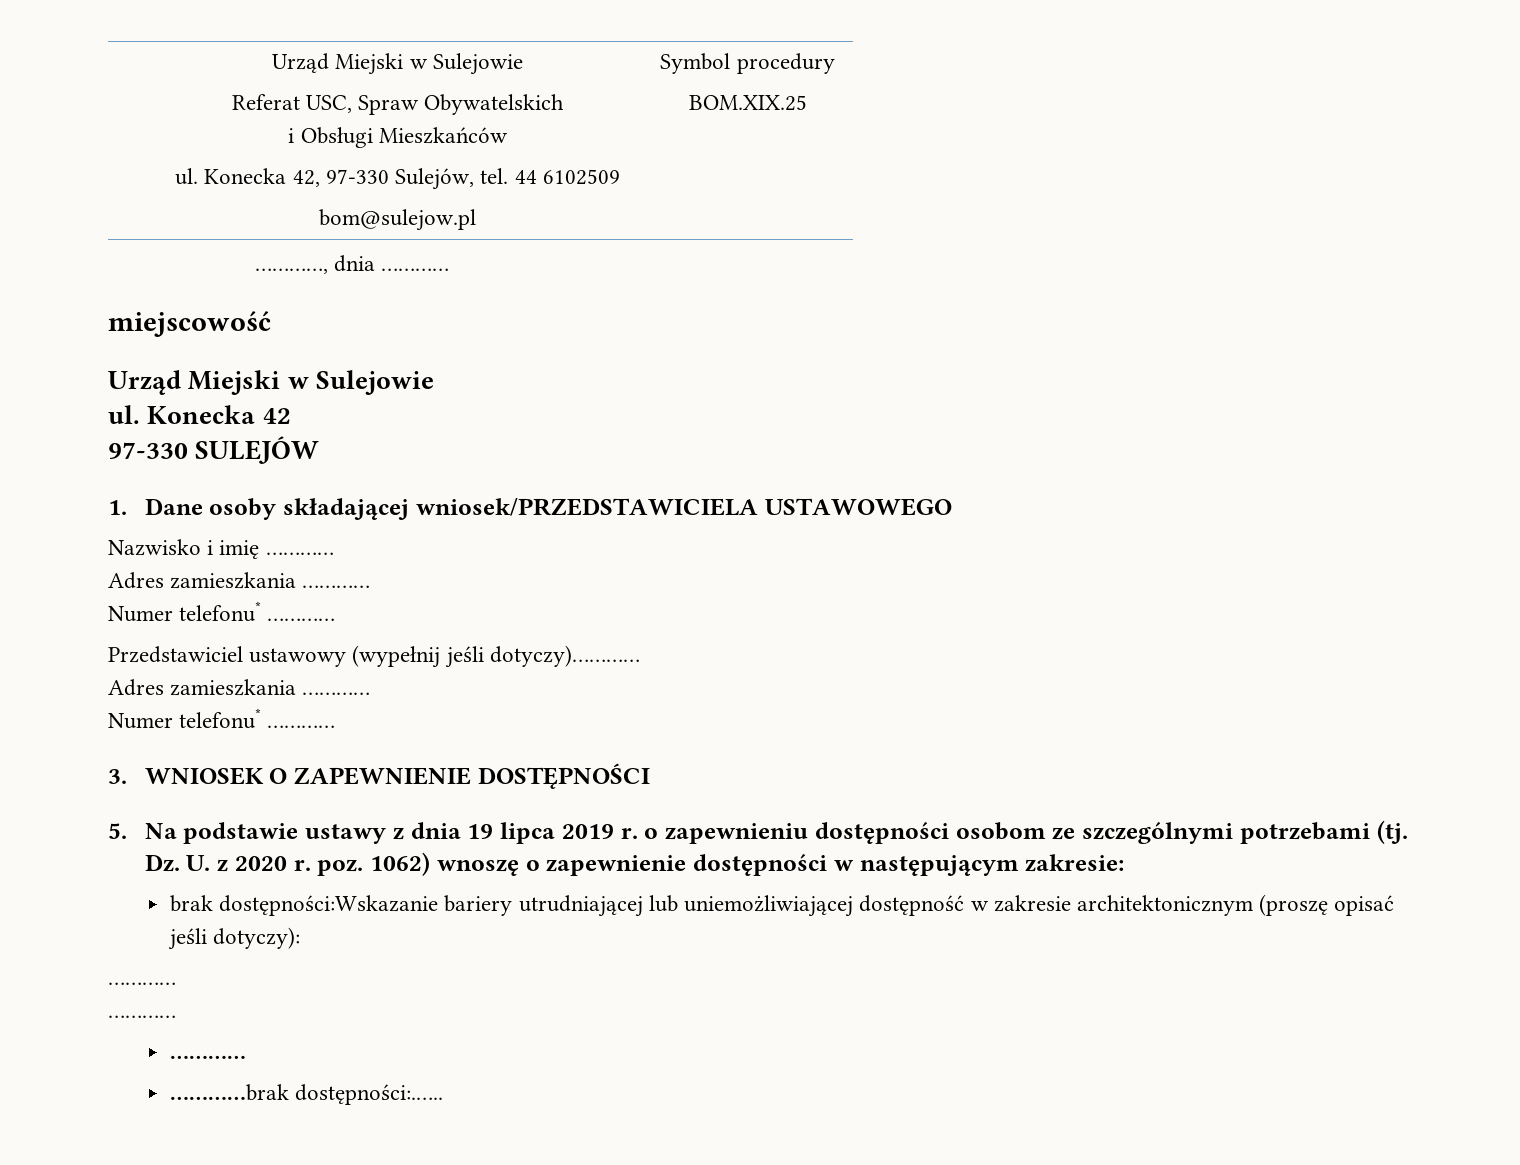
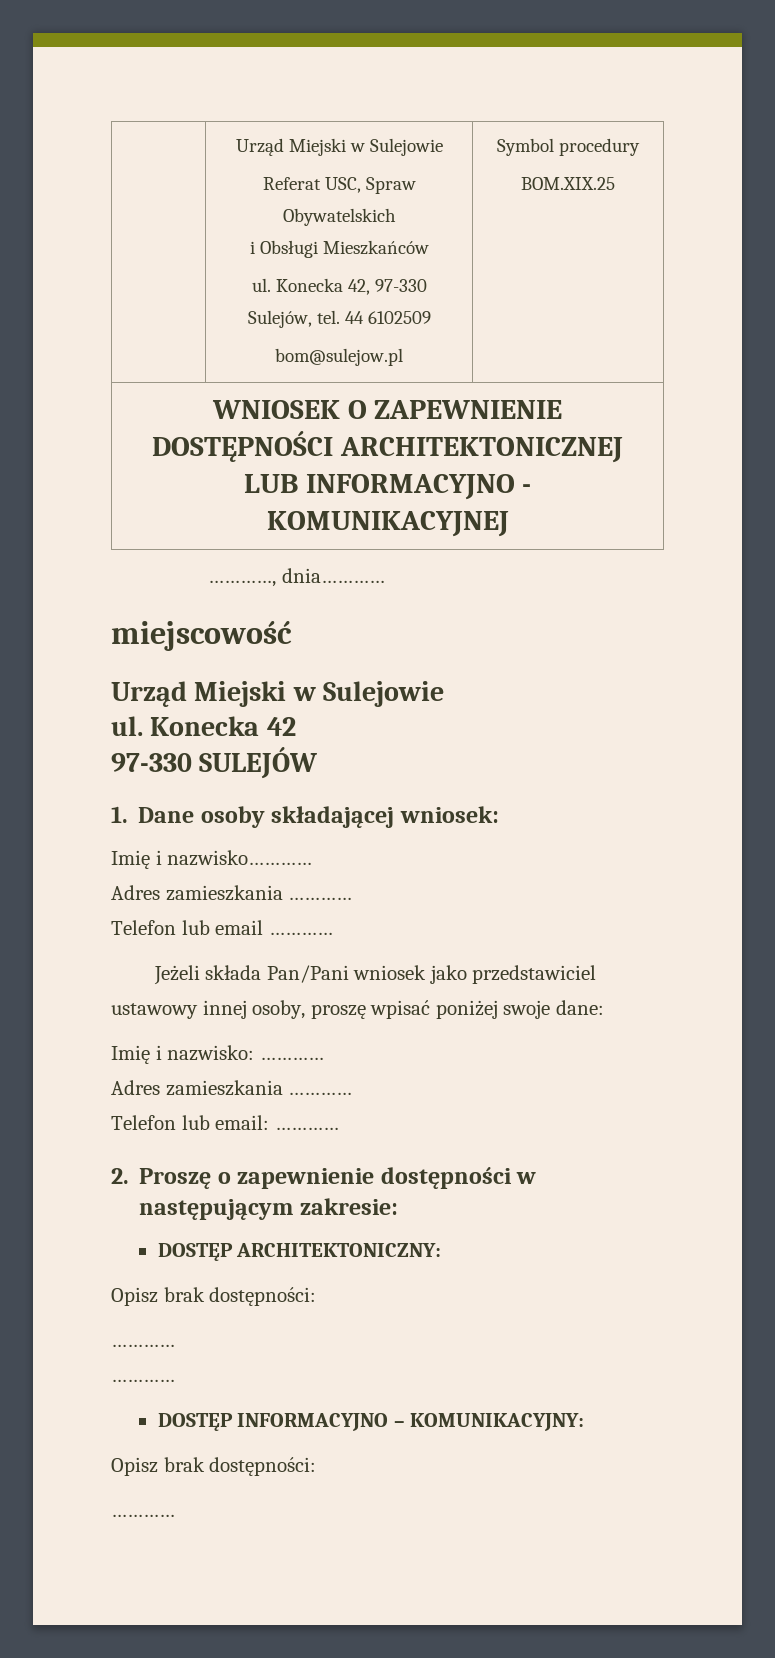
+ WNIOSEK O ZAPEWNIENIE DOSTĘPNOŚCI ARCHITEKTONICZNEJ LUB INFORMACYJNO - KOMUNIKACYJNEJ
- …………, dnia …………
+ …………, dnia…………
- 1. Dane osoby składającej wniosek/PRZEDSTAWICIELA USTAWOWEGO
- Nazwisko i imię …………
+ 1. Dane osoby składającej wniosek:
+ Imię i nazwisko…………
  Adres zamieszkania …………
- Numer telefonu* …………
- Przedstawiciel ustawowy (wypełnij jeśli dotyczy)…………
+ Telefon lub email …………
+ Jeżeli składa Pan/Pani wniosek jako przedstawiciel ustawowy innej osoby, proszę wpisać poniżej swoje dane:
+ Imię i nazwisko: …………
  Adres zamieszkania …………
- Numer telefonu* …………
- 3. WNIOSEK O ZAPEWNIENIE DOSTĘPNOŚCI
- 5. Na podstawie ustawy z dnia 19 lipca 2019 r. o zapewnieniu dostępności osobom ze szczególnymi potrzebami (tj. Dz. U. z 2020 r. poz. 1062) wnoszę o zapewnienie dostępności w następującym zakresie:
+ Telefon lub email: …………
+ 2. Proszę o zapewnienie dostępności w następującym zakresie:
- brak dostępności:Wskazanie bariery utrudniającej lub uniemożliwiającej dostępność w zakresie architektonicznym (proszę opisać jeśli dotyczy):
+ DOSTĘP ARCHITEKTONICZNY:
+ Opisz brak dostępności:
  …………
  …………
+ DOSTĘP INFORMACYJNO – KOMUNIKACYJNY:
+ Opisz brak dostępności:
  …………
- …………brak dostępności:.…..

